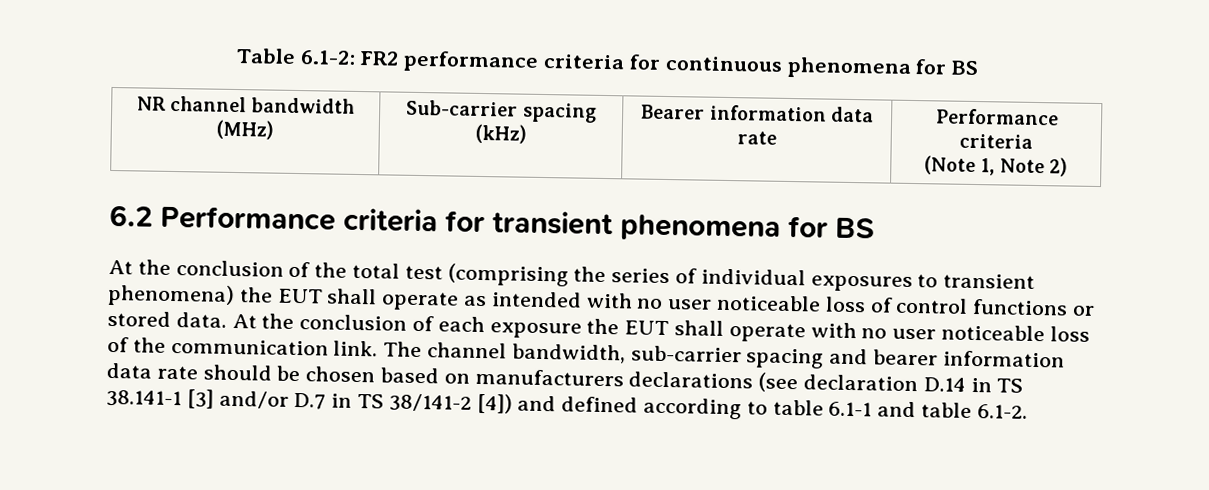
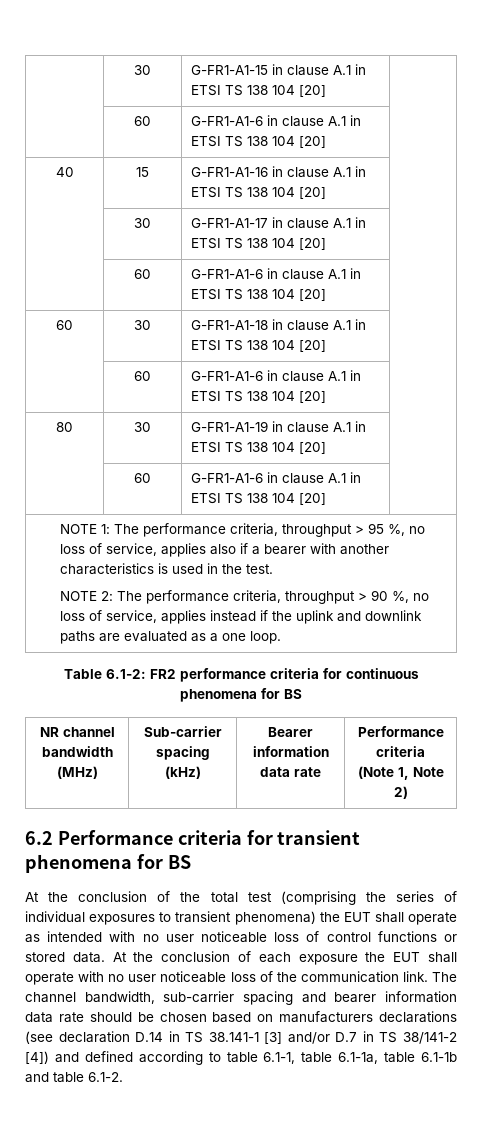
+ | 30 | G-FR1-A1-15 in clause A.1 in ETSI TS 138 104 [20] |
+ | 60 | G-FR1-A1-6 in clause A.1 in ETSI TS 138 104 [20] |
+ 40 | 15 | G-FR1-A1-16 in clause A.1 in ETSI TS 138 104 [20] |
+ | 30 | G-FR1-A1-17 in clause A.1 in ETSI TS 138 104 [20] |
+ | 60 | G-FR1-A1-6 in clause A.1 in ETSI TS 138 104 [20] |
+ 60 | 30 | G-FR1-A1-18 in clause A.1 in ETSI TS 138 104 [20] |
+ | 60 | G-FR1-A1-6 in clause A.1 in ETSI TS 138 104 [20] |
+ 80 | 30 | G-FR1-A1-19 in clause A.1 in ETSI TS 138 104 [20] |
+ | 60 | G-FR1-A1-6 in clause A.1 in ETSI TS 138 104 [20] |
+ NOTE 1: The performance criteria, throughput > 95 %, no loss of service, applies also if a bearer with another characteristics is used in the test.
+ NOTE 2: The performance criteria, throughput > 90 %, no loss of service, applies instead if the uplink and downlink paths are evaluated as a one loop.
- The channel bandwidth, sub-carrier spacing and bearer information data rate should be chosen based on manufacturers declarations (see declaration D.14 in TS 38.141-1 [3] and/or D.7 in TS 38/141-2 [4]) and defined according to table 6.1-1 and table 6.1-2.
+ The channel bandwidth, sub-carrier spacing and bearer information data rate should be chosen based on manufacturers declarations (see declaration D.14 in TS 38.141-1 [3] and/or D.7 in TS 38/141-2 [4]) and defined according to table 6.1-1, table 6.1-1a, table 6.1-1b and table 6.1-2.

